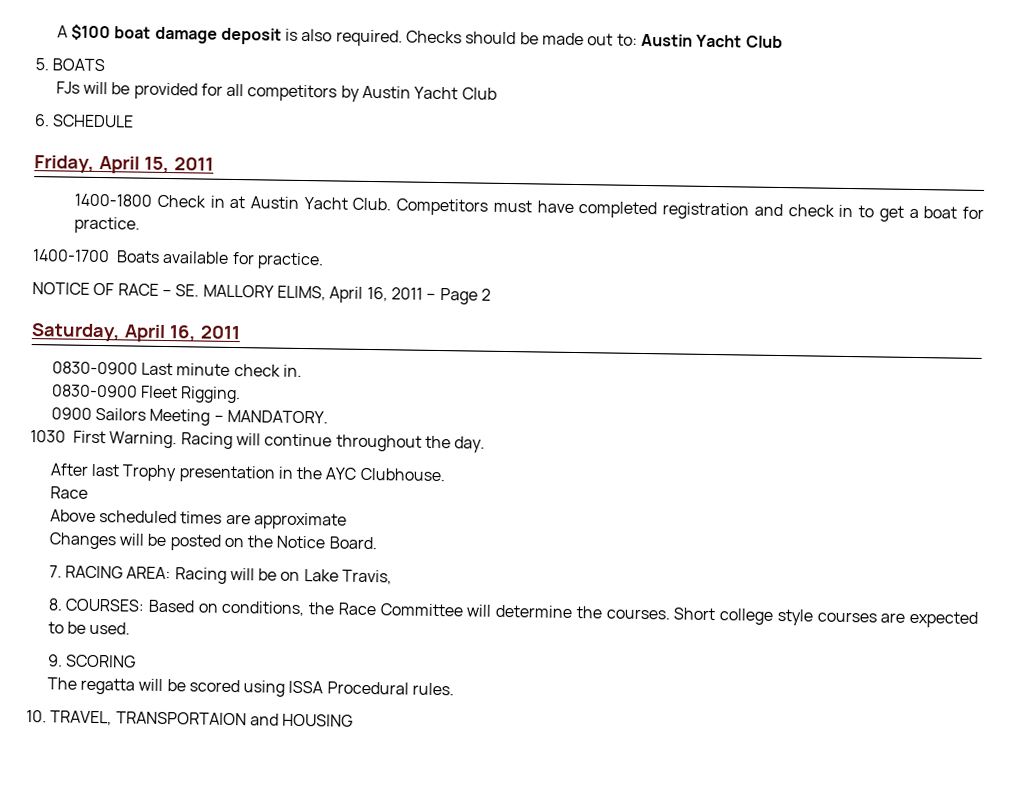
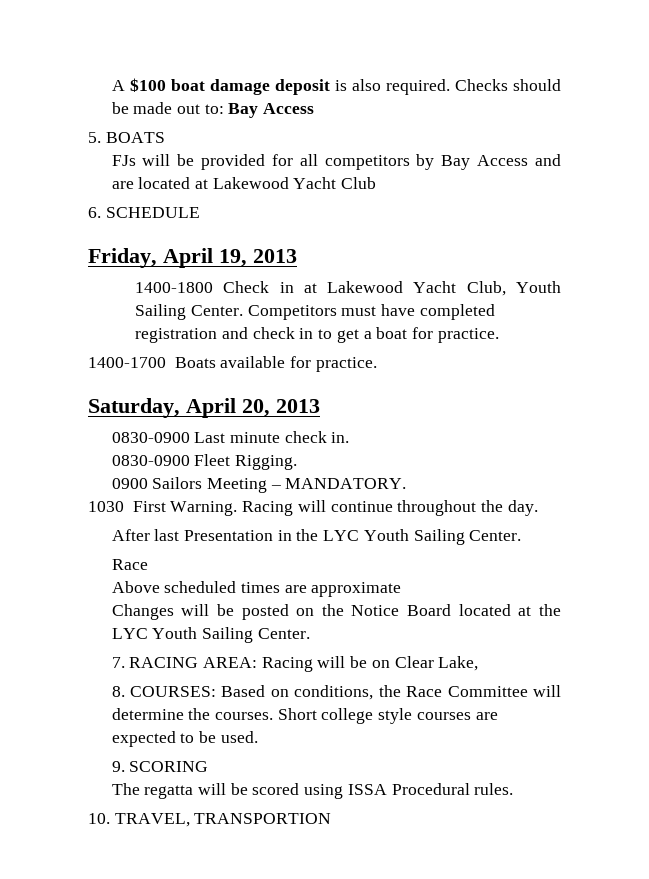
- Checks should be made out to: Austin Yacht Club
+ Checks should be made out to: Bay Access
- FJs will be provided for all competitors by Austin Yacht Club
+ FJs will be provided for all competitors by Bay Access and are located at Lakewood Yacht Club
- Friday, April 15, 2011
+ Friday, April 19, 2013
- 1400-1800 Check in at Austin Yacht Club.
+ 1400-1800 Check in at Lakewood Yacht Club, Youth Sailing Center.
- NOTICE OF RACE – SE. MALLORY ELIMS, April 16, 2011 – Page 2
- Saturday, April 16, 2011
+ Saturday, April 20, 2013
- After last Trophy presentation in the AYC Clubhouse.
+ After last Presentation in the LYC Youth Sailing Center.
- Changes will be posted on the Notice Board.
+ Changes will be posted on the Notice Board located at the LYC Youth Sailing Center.
- 7. RACING AREA: Racing will be on Lake Travis,
+ 7. RACING AREA: Racing will be on Clear Lake,
- 10. TRAVEL, TRANSPORTAION and HOUSING
+ 10. TRAVEL, TRANSPORTION

